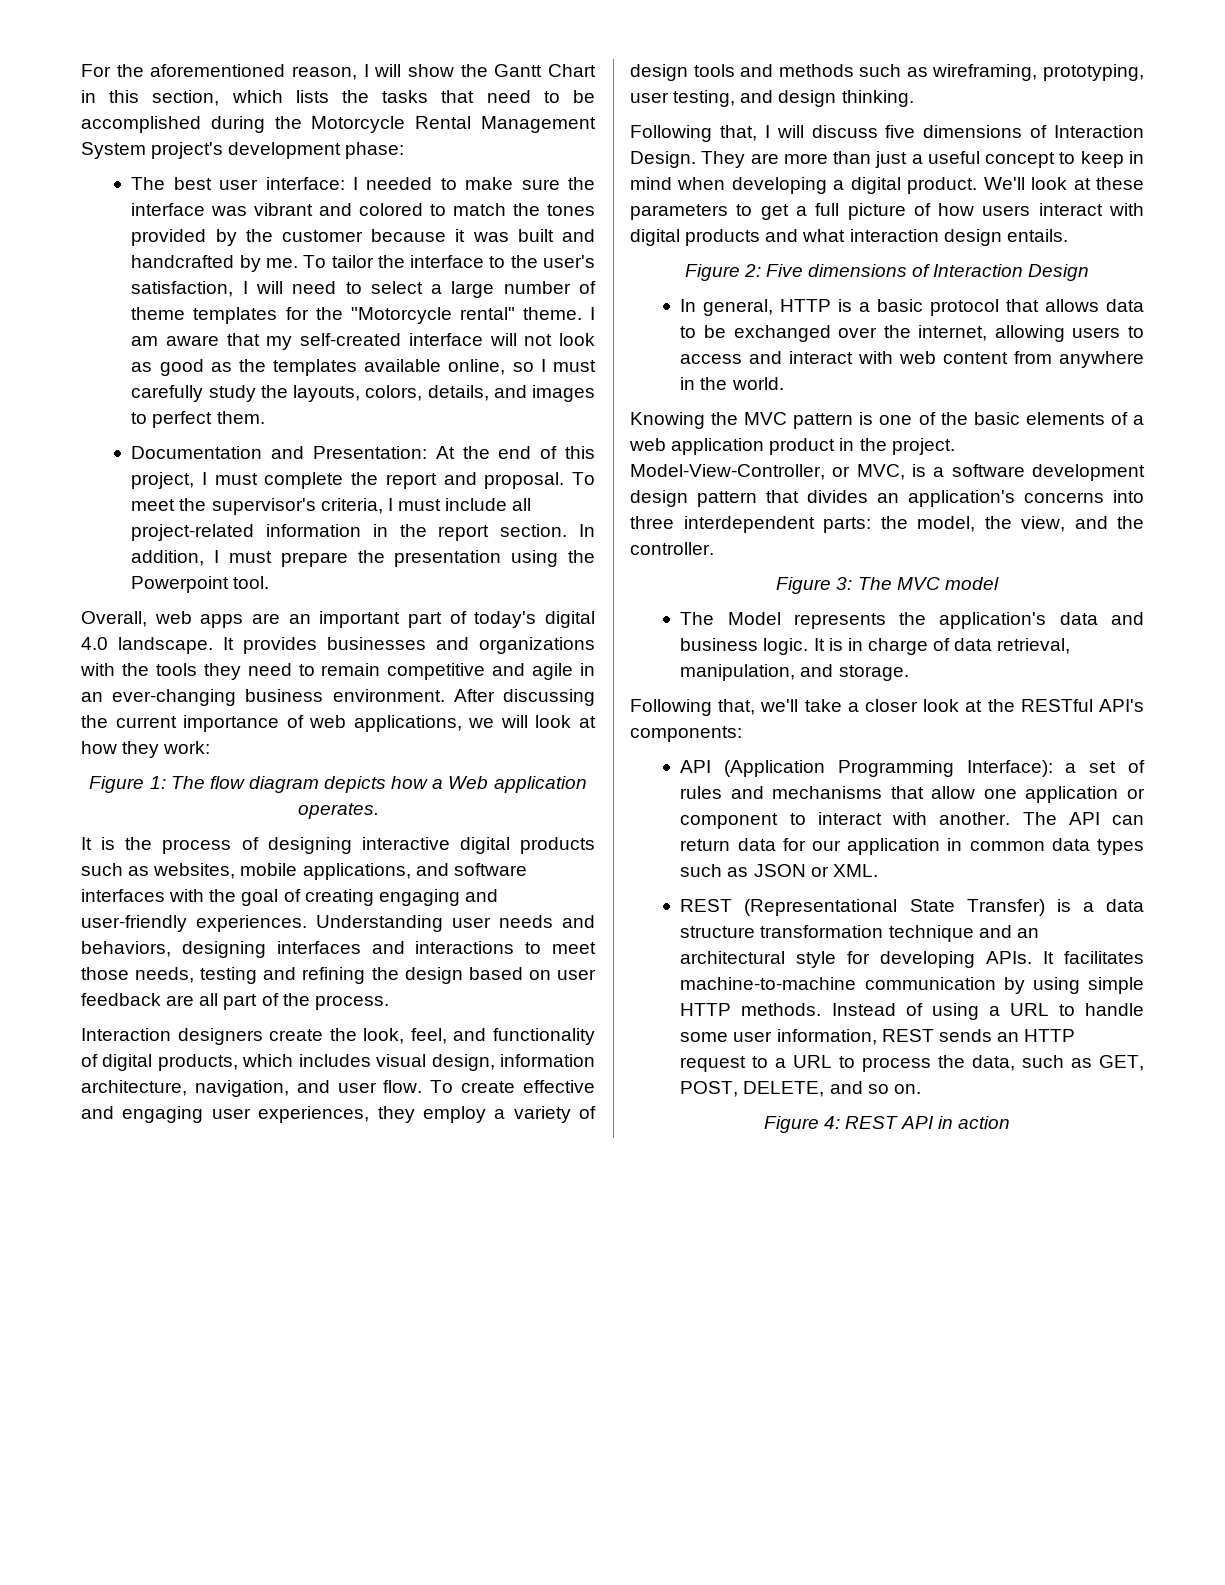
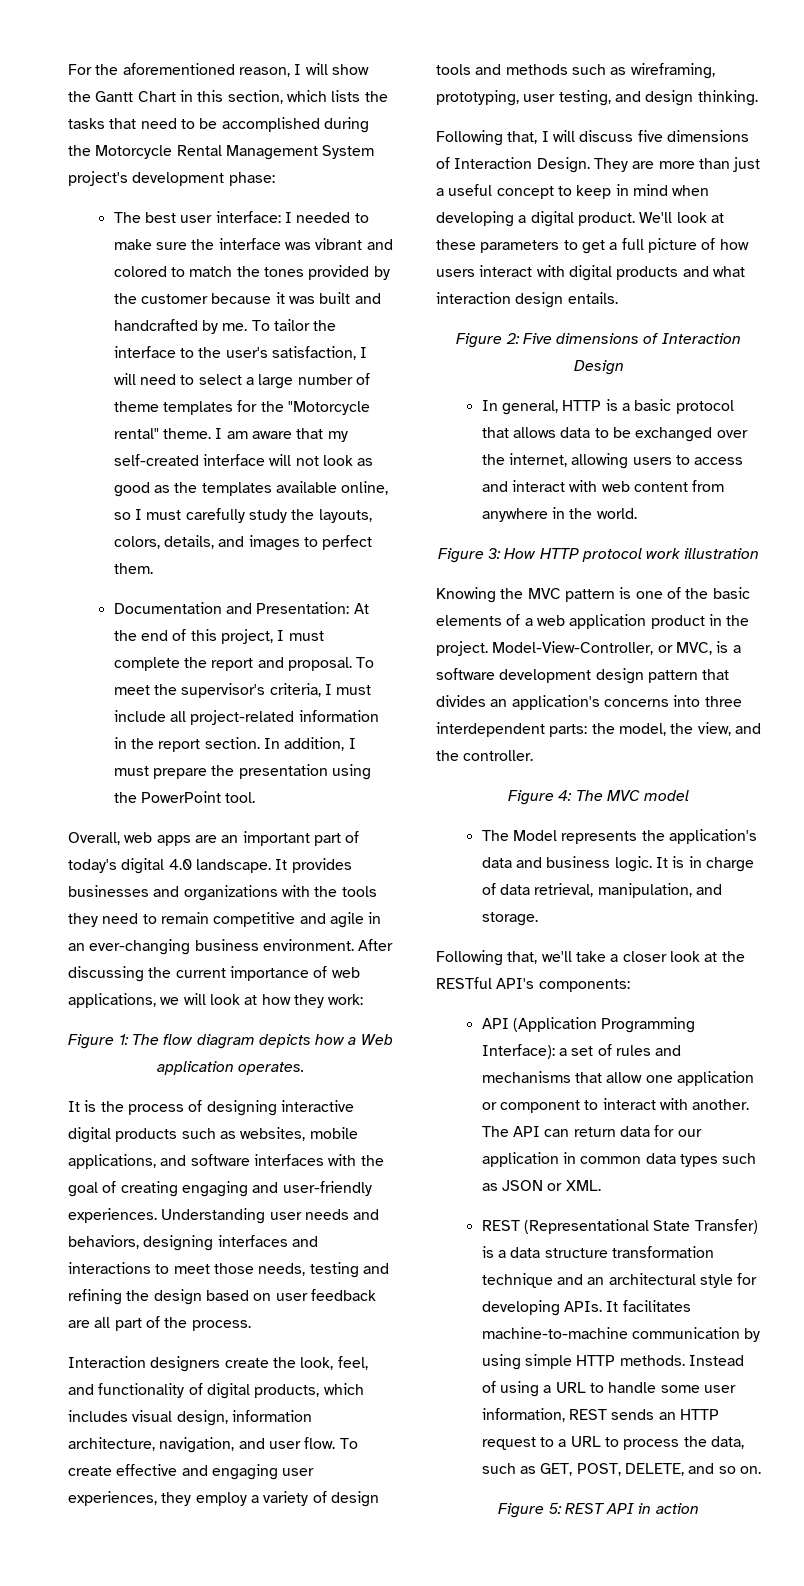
- In addition, I must prepare the presentation using the Powerpoint tool.
+ In addition, I must prepare the presentation using the PowerPoint tool.
+ Figure 3: How HTTP protocol work illustration
- Figure 3: The MVC model
+ Figure 4: The MVC model
- Figure 4: REST API in action
+ Figure 5: REST API in action

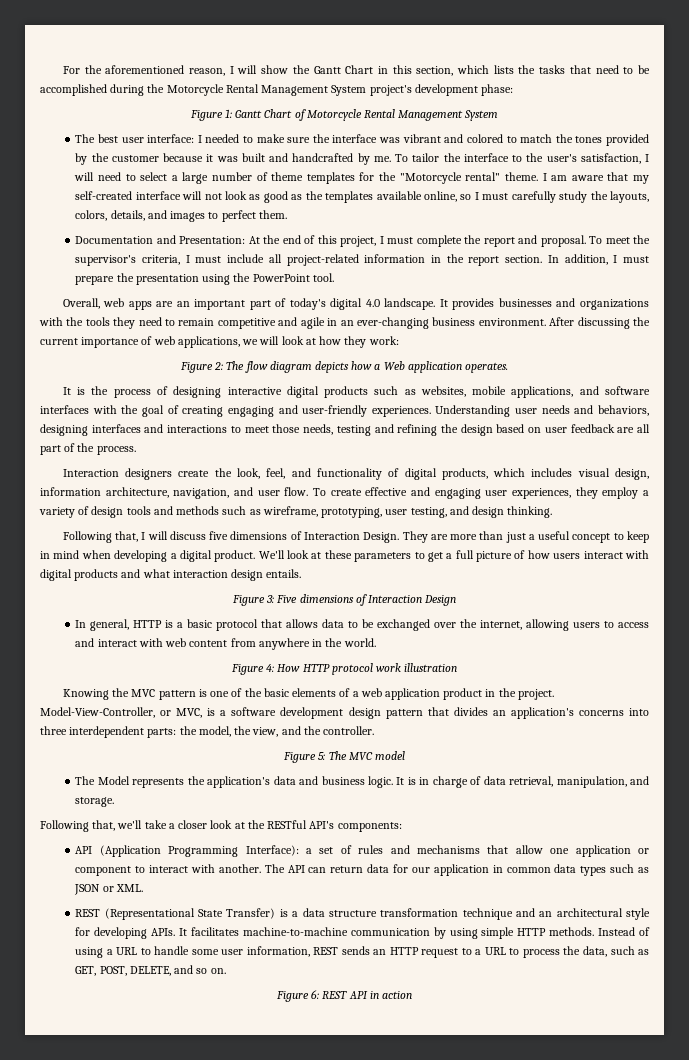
+ Figure 1: Gantt Chart of Motorcycle Rental Management System
- Figure 1: The flow diagram depicts how a Web application operates.
+ Figure 2: The flow diagram depicts how a Web application operates.
- To create effective and engaging user experiences, they employ a variety of design tools and methods such as wireframing, prototyping, user testing, and design thinking.
+ To create effective and engaging user experiences, they employ a variety of design tools and methods such as wireframe, prototyping, user testing, and design thinking.
- Figure 2: Five dimensions of Interaction Design
+ Figure 3: Five dimensions of Interaction Design
- Figure 3: How HTTP protocol work illustration
+ Figure 4: How HTTP protocol work illustration
- Figure 4: The MVC model
+ Figure 5: The MVC model
- Figure 5: REST API in action
+ Figure 6: REST API in action

